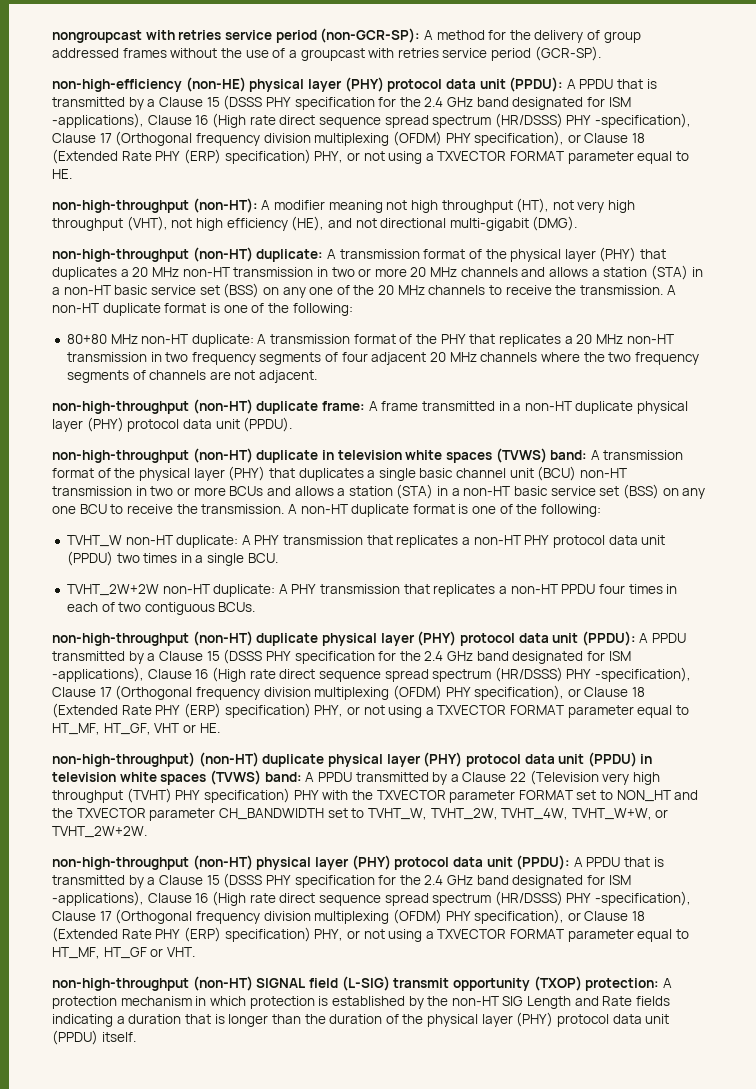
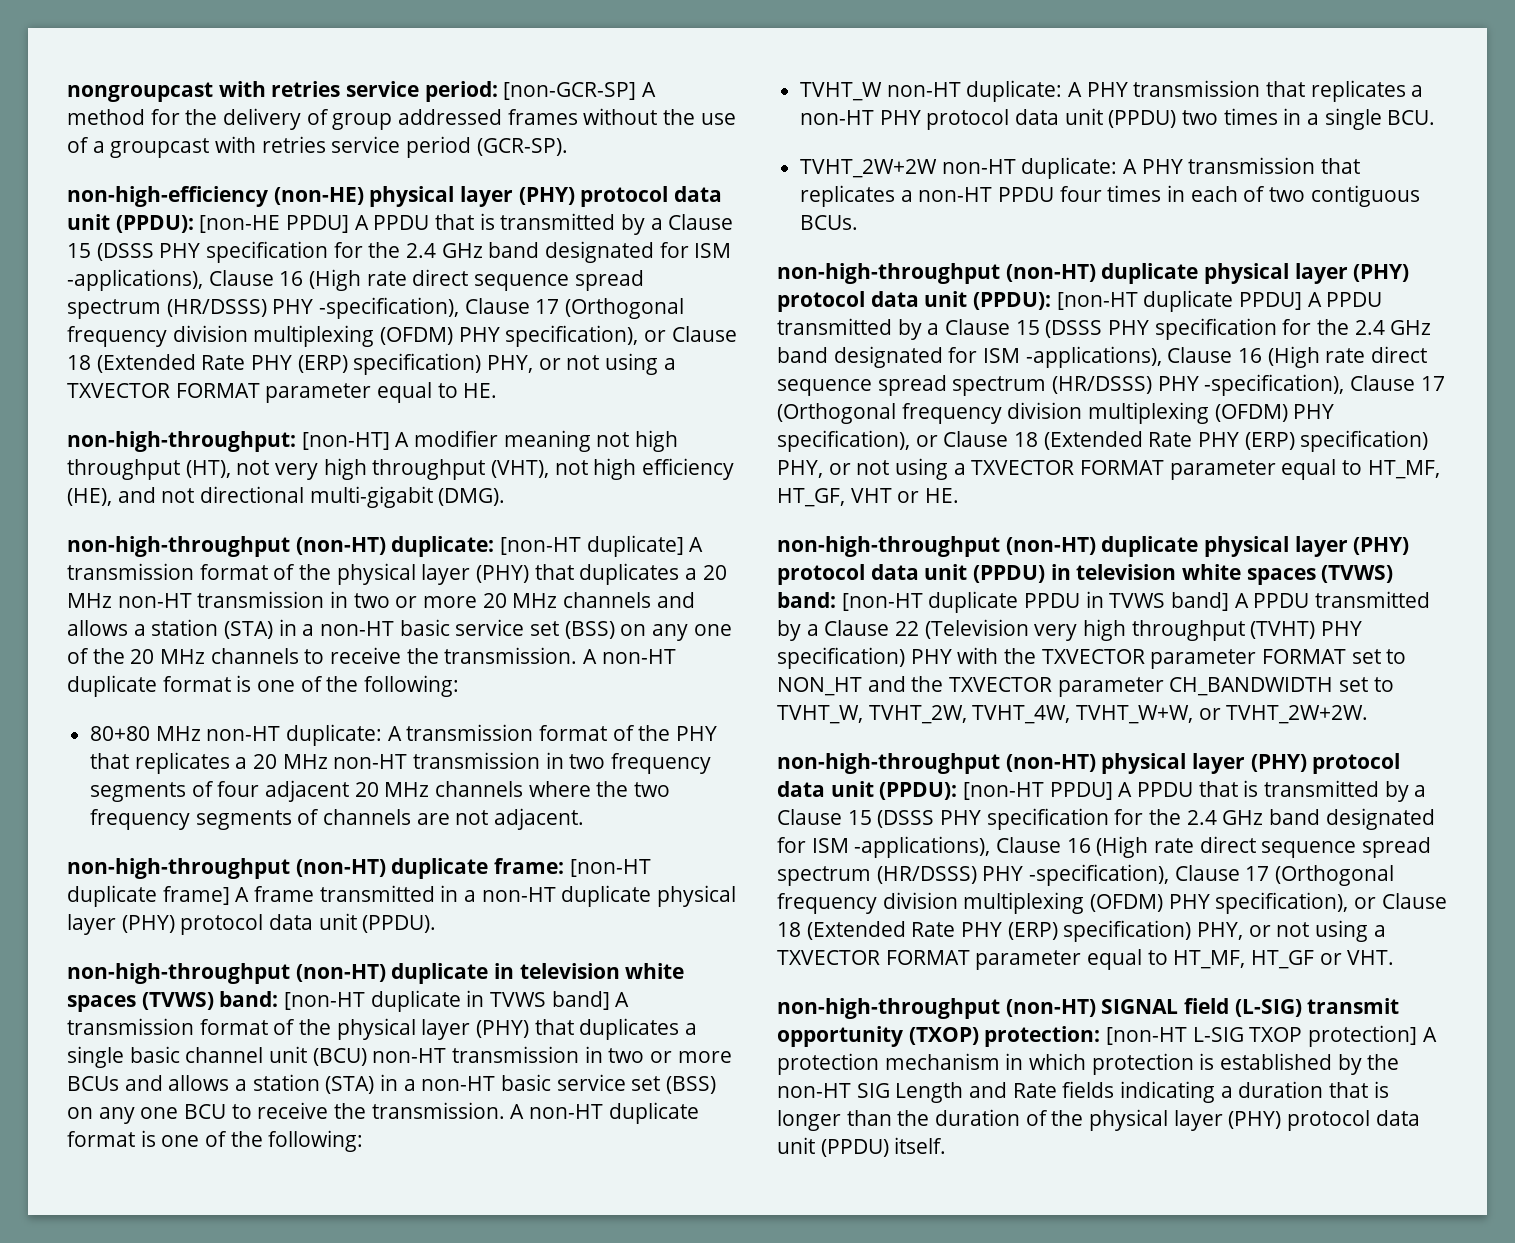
- nongroupcast with retries service period (non-GCR-SP): A method for the delivery of group addressed frames without the use of a groupcast with retries service period (GCR-SP).
+ nongroupcast with retries service period: [non-GCR-SP] A method for the delivery of group addressed frames without the use of a groupcast with retries service period (GCR-SP).
- A PPDU that is transmitted by a Clause 15 (DSSS PHY specification for the 2.4 GHz band designated for ISM -applications), Clause 16 (High rate direct sequence spread spectrum (HR/DSSS) PHY -specification), Clause 17 (Orthogonal frequency division multiplexing (OFDM) PHY specification), or Clause 18 (Extended Rate PHY (ERP) specification) PHY, or not using a TXVECTOR FORMAT parameter equal to HE.
+ [non-HE PPDU] A PPDU that is transmitted by a Clause 15 (DSSS PHY specification for the 2.4 GHz band designated for ISM -applications), Clause 16 (High rate direct sequence spread spectrum (HR/DSSS) PHY -specification), Clause 17 (Orthogonal frequency division multiplexing (OFDM) PHY specification), or Clause 18 (Extended Rate PHY (ERP) specification) PHY, or not using a TXVECTOR FORMAT parameter equal to HE.
- non-high-throughput (non-HT): A modifier meaning not high throughput (HT), not very high throughput (VHT), not high efficiency (HE), and not directional multi-gigabit (DMG).
+ non-high-throughput: [non-HT] A modifier meaning not high throughput (HT), not very high throughput (VHT), not high efficiency (HE), and not directional multi-gigabit (DMG).
- non-high-throughput (non-HT) duplicate: A transmission format of the physical layer (PHY) that duplicates a 20 MHz non-HT transmission in two or more 20 MHz channels and allows a station (STA) in a non-HT basic service set (BSS) on any one of the 20 MHz channels to receive the transmission.
+ non-high-throughput (non-HT) duplicate: [non-HT duplicate] A transmission format of the physical layer (PHY) that duplicates a 20 MHz non-HT transmission in two or more 20 MHz channels and allows a station (STA) in a non-HT basic service set (BSS) on any one of the 20 MHz channels to receive the transmission.
- non-high-throughput (non-HT) duplicate frame: A frame transmitted in a non-HT duplicate physical layer (PHY) protocol data unit (PPDU).
+ non-high-throughput (non-HT) duplicate frame: [non-HT duplicate frame] A frame transmitted in a non-HT duplicate physical layer (PHY) protocol data unit (PPDU).
- non-high-throughput (non-HT) duplicate in television white spaces (TVWS) band: A transmission format of the physical layer (PHY) that duplicates a single basic channel unit (BCU) non-HT transmission in two or more BCUs and allows a station (STA) in a non-HT basic service set (BSS) on any one BCU to receive the transmission.
+ non-high-throughput (non-HT) duplicate in television white spaces (TVWS) band: [non-HT duplicate in TVWS band] A transmission format of the physical layer (PHY) that duplicates a single basic channel unit (BCU) non-HT transmission in two or more BCUs and allows a station (STA) in a non-HT basic service set (BSS) on any one BCU to receive the transmission.
- A PPDU transmitted by a Clause 15 (DSSS PHY specification for the 2.4 GHz band designated for ISM -applications), Clause 16 (High rate direct sequence spread spectrum (HR/DSSS) PHY -specification), Clause 17 (Orthogonal frequency division multiplexing (OFDM) PHY specification), or Clause 18 (Extended Rate PHY (ERP) specification) PHY, or not using a TXVECTOR FORMAT parameter equal to HT_MF, HT_GF, VHT or HE.
+ [non-HT duplicate PPDU] A PPDU transmitted by a Clause 15 (DSSS PHY specification for the 2.4 GHz band designated for ISM -applications), Clause 16 (High rate direct sequence spread spectrum (HR/DSSS) PHY -specification), Clause 17 (Orthogonal frequency division multiplexing (OFDM) PHY specification), or Clause 18 (Extended Rate PHY (ERP) specification) PHY, or not using a TXVECTOR FORMAT parameter equal to HT_MF, HT_GF, VHT or HE.
- non-high-throughput) (non-HT) duplicate physical layer (PHY) protocol data unit (PPDU) in television white spaces (TVWS) band: A PPDU transmitted by a Clause 22 (Television very high throughput (TVHT) PHY specification) PHY with the TXVECTOR parameter FORMAT set to NON_HT and the TXVECTOR parameter CH_BANDWIDTH set to TVHT_W, TVHT_2W, TVHT_4W, TVHT_W+W, or TVHT_2W+2W.
+ non-high-throughput (non-HT) duplicate physical layer (PHY) protocol data unit (PPDU) in television white spaces (TVWS) band: [non-HT duplicate PPDU in TVWS band] A PPDU transmitted by a Clause 22 (Television very high throughput (TVHT) PHY specification) PHY with the TXVECTOR parameter FORMAT set to NON_HT and the TXVECTOR parameter CH_BANDWIDTH set to TVHT_W, TVHT_2W, TVHT_4W, TVHT_W+W, or TVHT_2W+2W.
- A PPDU that is transmitted by a Clause 15 (DSSS PHY specification for the 2.4 GHz band designated for ISM -applications), Clause 16 (High rate direct sequence spread spectrum (HR/DSSS) PHY -specification), Clause 17 (Orthogonal frequency division multiplexing (OFDM) PHY specification), or Clause 18 (Extended Rate PHY (ERP) specification) PHY, or not using a TXVECTOR FORMAT parameter equal to HT_MF, HT_GF or VHT.
+ [non-HT PPDU] A PPDU that is transmitted by a Clause 15 (DSSS PHY specification for the 2.4 GHz band designated for ISM -applications), Clause 16 (High rate direct sequence spread spectrum (HR/DSSS) PHY -specification), Clause 17 (Orthogonal frequency division multiplexing (OFDM) PHY specification), or Clause 18 (Extended Rate PHY (ERP) specification) PHY, or not using a TXVECTOR FORMAT parameter equal to HT_MF, HT_GF or VHT.
- non-high-throughput (non-HT) SIGNAL field (L-SIG) transmit opportunity (TXOP) protection: A protection mechanism in which protection is established by the non-HT SIG Length and Rate fields indicating a duration that is longer than the duration of the physical layer (PHY) protocol data unit (PPDU) itself.
+ non-high-throughput (non-HT) SIGNAL field (L-SIG) transmit opportunity (TXOP) protection: [non-HT L-SIG TXOP protection] A protection mechanism in which protection is established by the non-HT SIG Length and Rate fields indicating a duration that is longer than the duration of the physical layer (PHY) protocol data unit (PPDU) itself.

